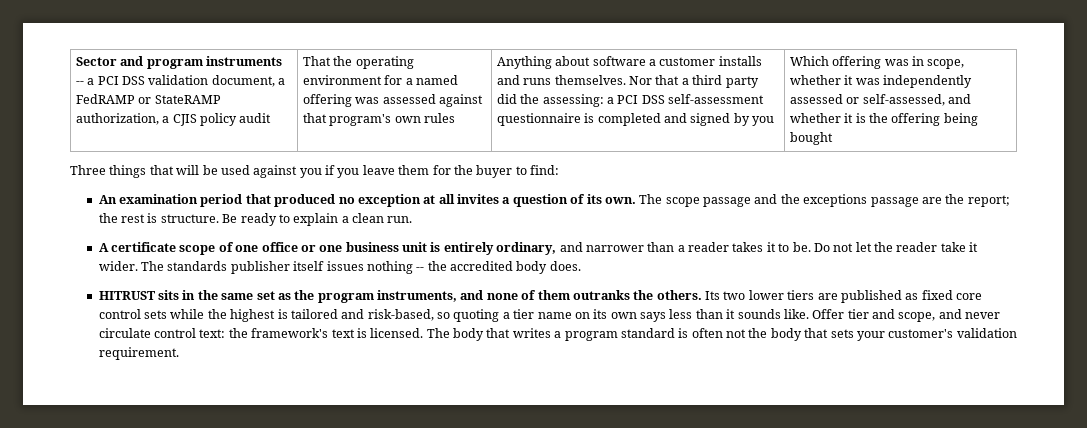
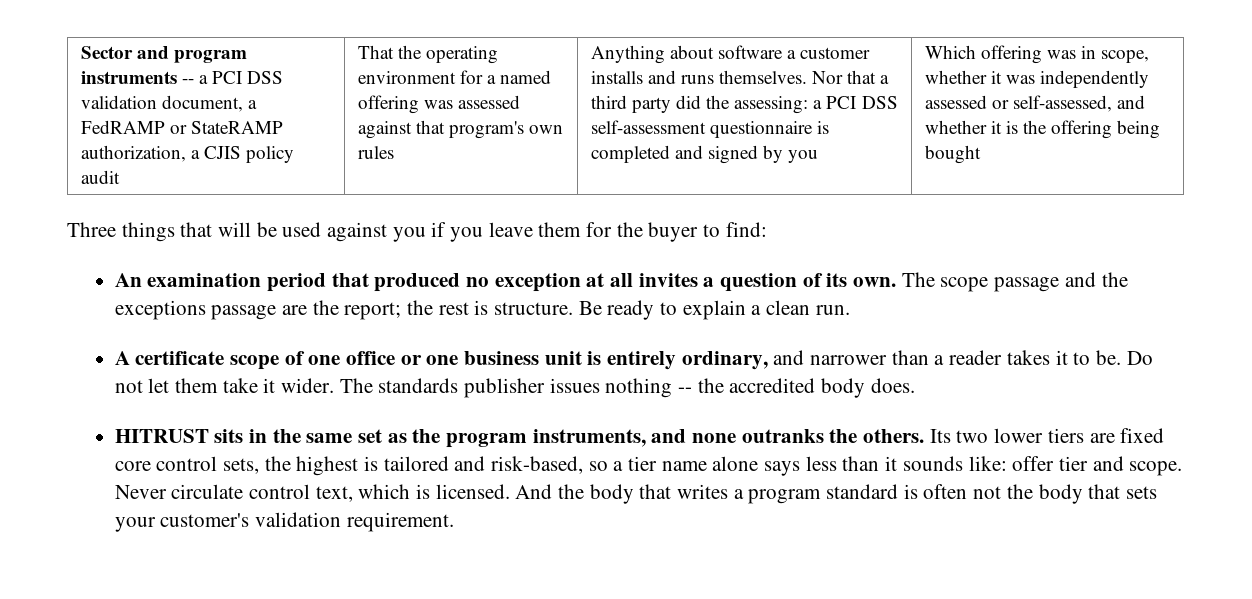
- Do not let the reader take it wider.
+ Do not let them take it wider.
- The standards publisher itself issues nothing -- the accredited body does.
+ The standards publisher issues nothing -- the accredited body does.
- HITRUST sits in the same set as the program instruments, and none of them outranks the others.
+ HITRUST sits in the same set as the program instruments, and none outranks the others.
- Its two lower tiers are published as fixed core control sets while the highest is tailored and risk-based, so quoting a tier name on its own says less than it sounds like. Offer tier and scope, and never circulate control text: the framework's text is licensed. The body that writes a program standard is often not the body that sets your customer's validation requirement.
+ Its two lower tiers are fixed core control sets, the highest is tailored and risk-based, so a tier name alone says less than it sounds like: offer tier and scope. Never circulate control text, which is licensed. And the body that writes a program standard is often not the body that sets your customer's validation requirement.

